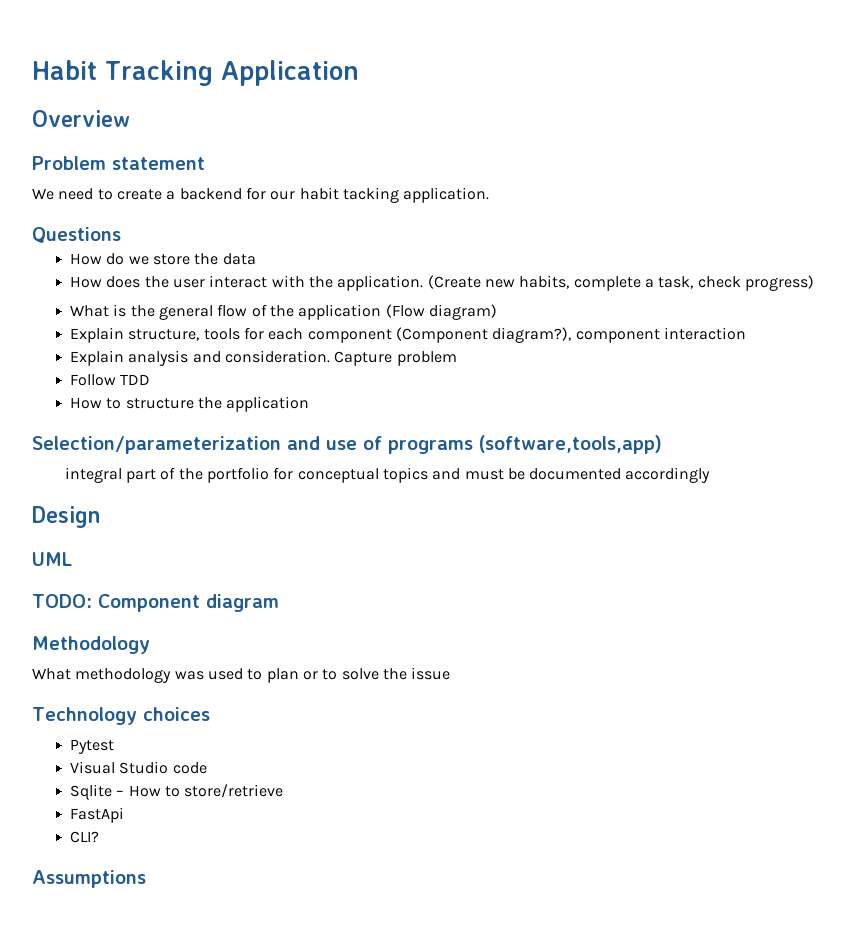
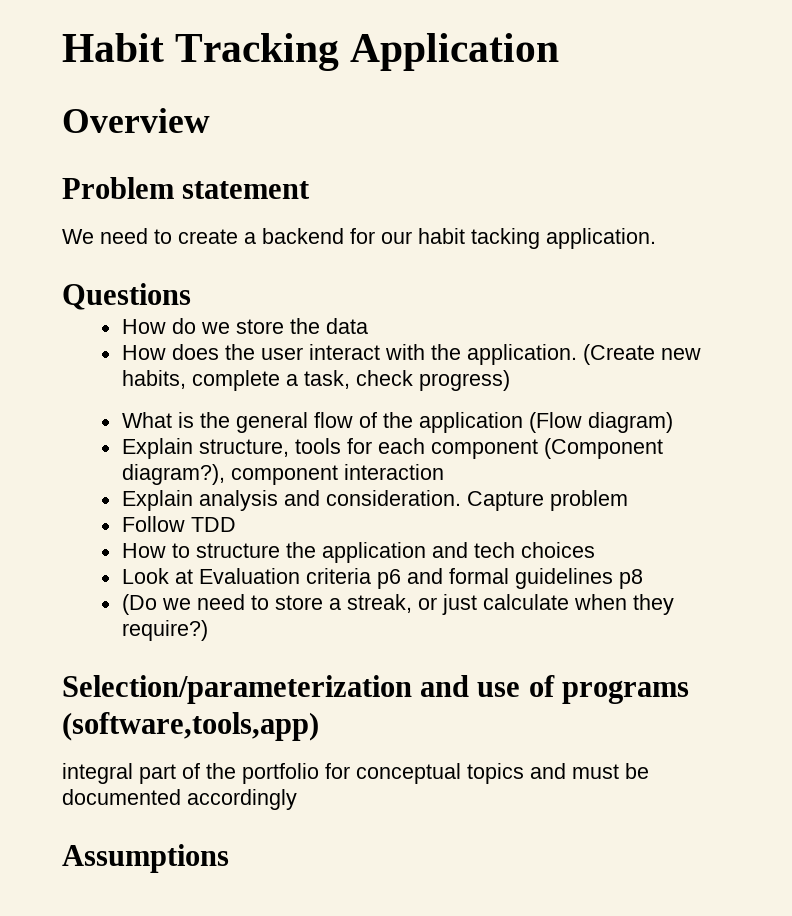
- How to structure the application
+ How to structure the application and tech choices
+ Look at Evaluation criteria p6 and formal guidelines p8
+ (Do we need to store a streak, or just calculate when they require?)
- Design
- UML
- TODO: Component diagram
- Methodology
- What methodology was used to plan or to solve the issue
- Technology choices
- Pytest
- Visual Studio code
- Sqlite – How to store/retrieve
- FastApi
- CLI?

